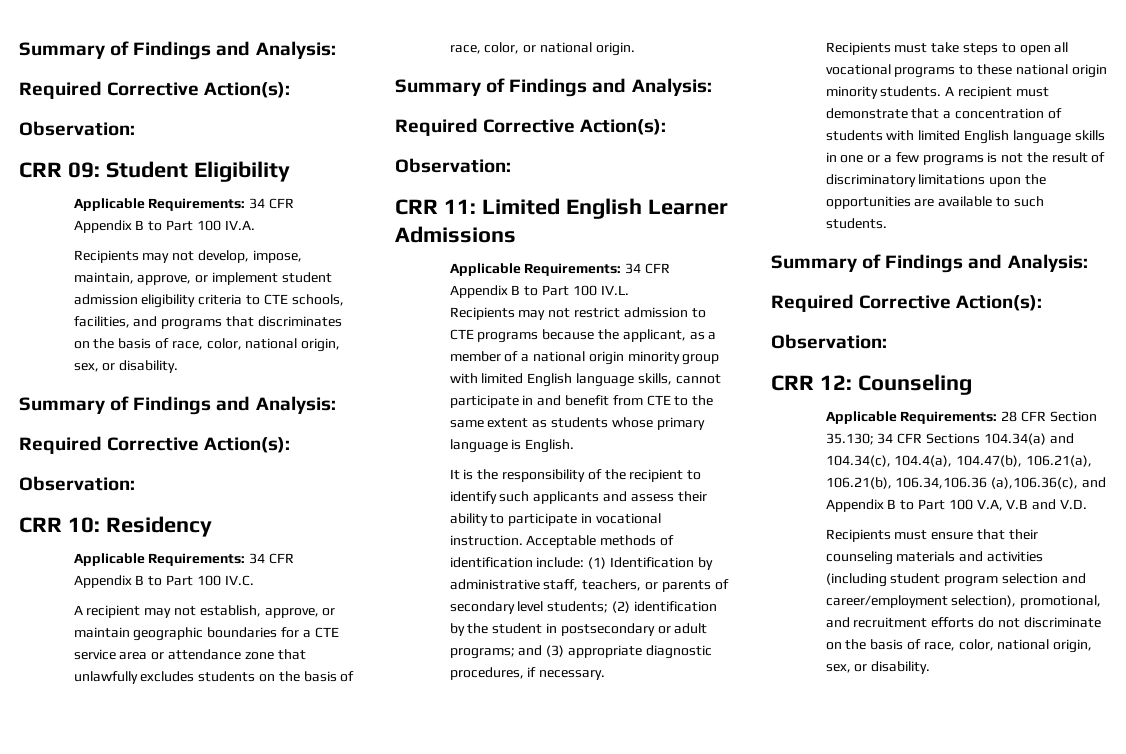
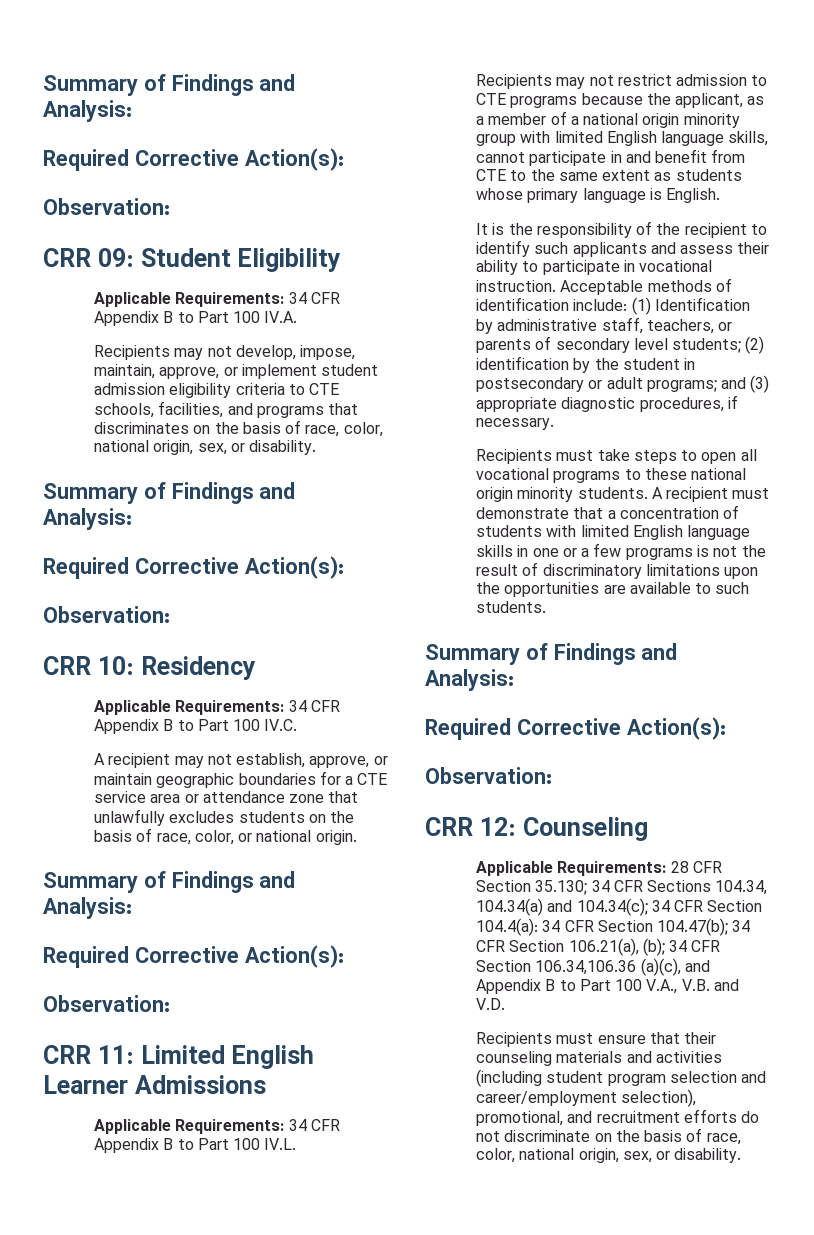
- Applicable Requirements: 28 CFR Section 35.130; 34 CFR Sections 104.34(a) and 104.34(c), 104.4(a), 104.47(b), 106.21(a), 106.21(b), 106.34,106.36 (a),106.36(c), and Appendix B to Part 100 V.A, V.B and V.D.
+ Applicable Requirements: 28 CFR Section 35.130; 34 CFR Sections 104.34, 104.34(a) and 104.34(c); 34 CFR Section 104.4(a): 34 CFR Section 104.47(b); 34 CFR Section 106.21(a), (b); 34 CFR Section 106.34,106.36 (a)(c), and Appendix B to Part 100 V.A., V.B. and V.D.

